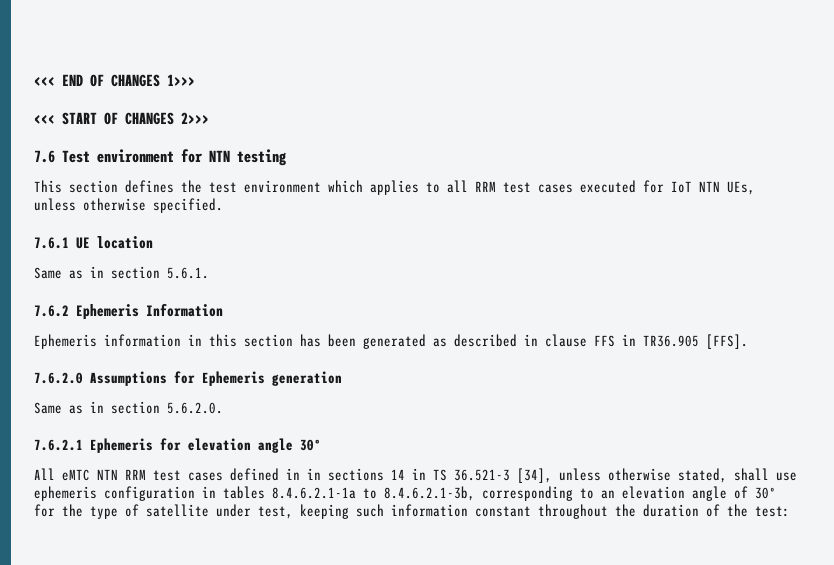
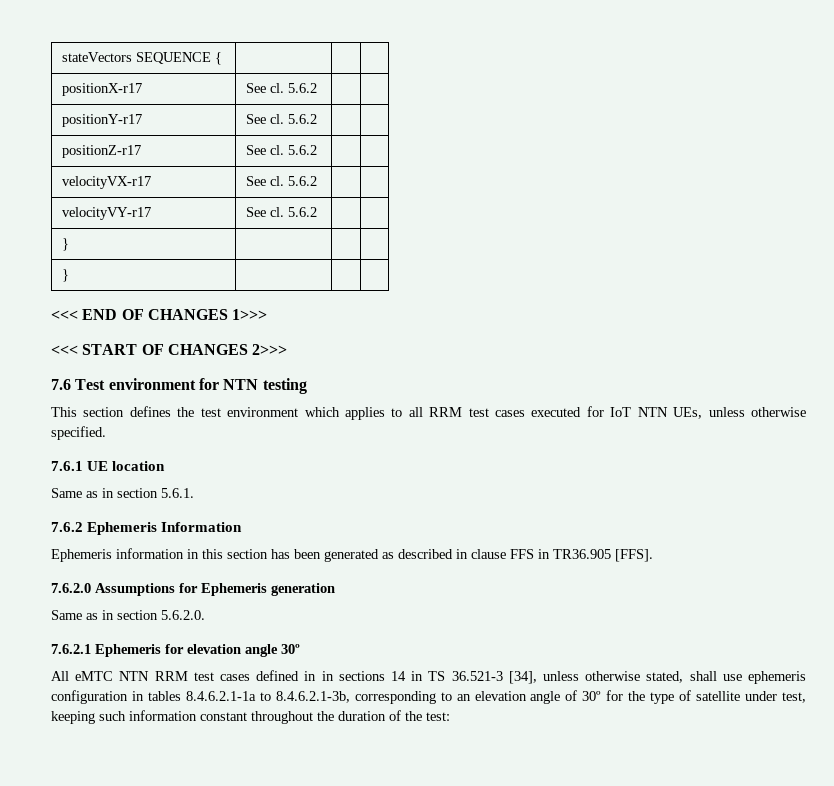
+ stateVectors SEQUENCE { | | |
+ positionX-r17 | See cl. 5.6.2 | |
+ positionY-r17 | See cl. 5.6.2 | |
+ positionZ-r17 | See cl. 5.6.2 | |
+ velocityVX-r17 | See cl. 5.6.2 | |
+ velocityVY-r17 | See cl. 5.6.2 | |
+ } | | |
+ } | | |

